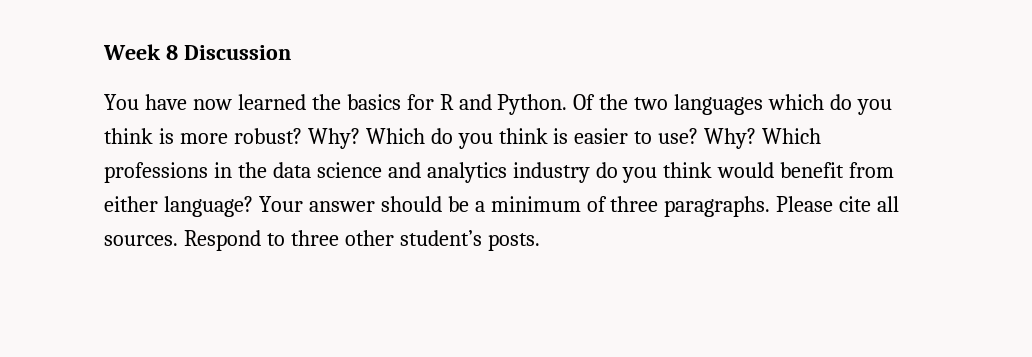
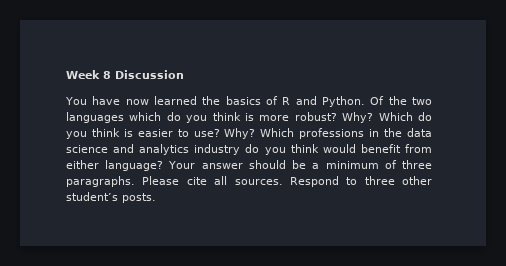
- You have now learned the basics for R and Python.
+ You have now learned the basics of R and Python.

